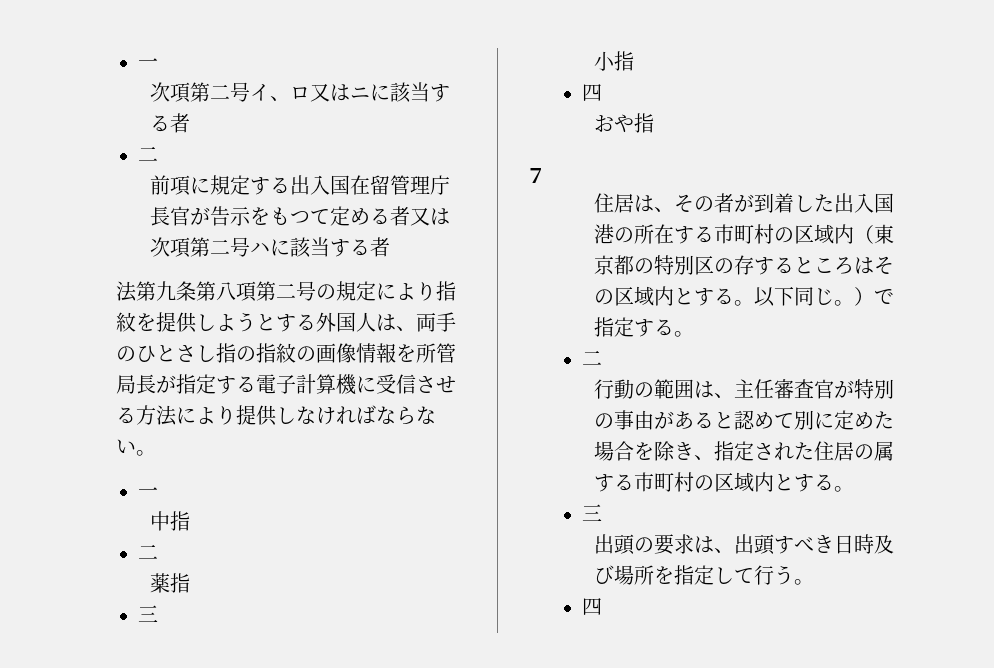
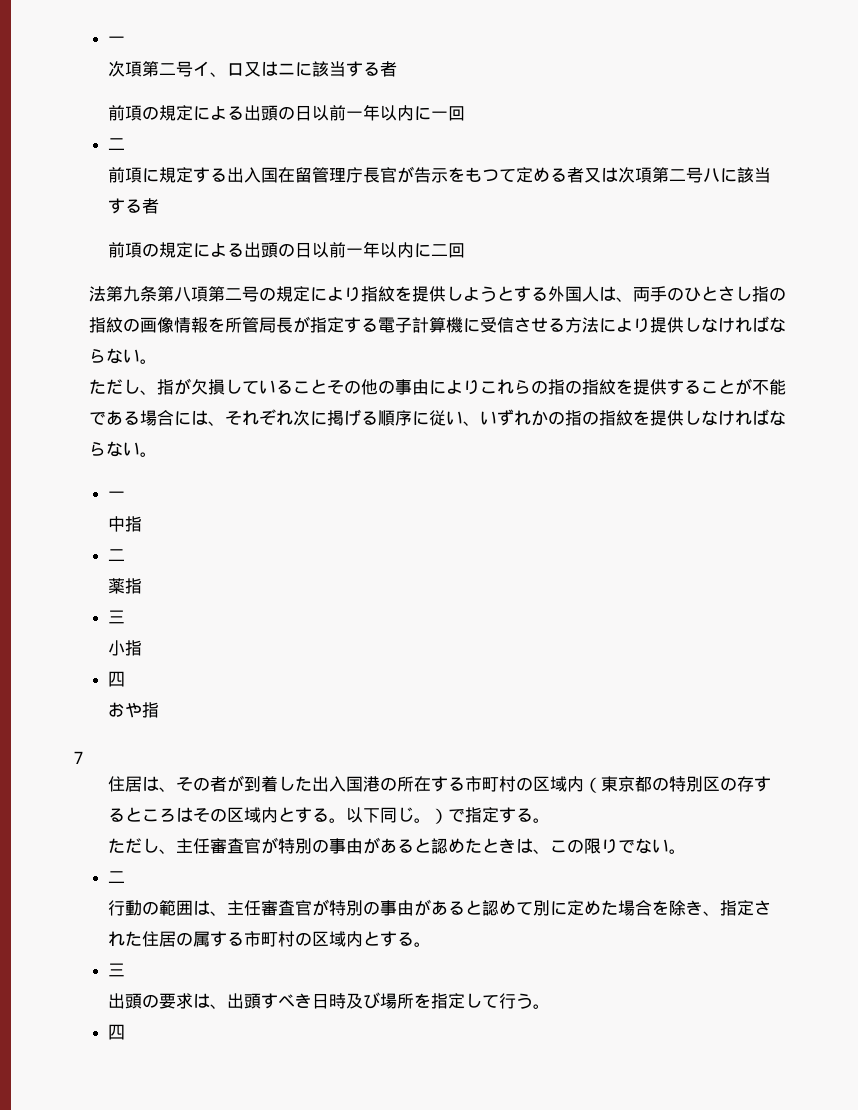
+ 前項の規定による出頭の日以前一年以内に一回
+ 前項の規定による出頭の日以前一年以内に二回
+ ただし、指が欠損していることその他の事由によりこれらの指の指紋を提供することが不能である場合には、それぞれ次に掲げる順序に従い、いずれかの指の指紋を提供しなければならない。
+ ただし、主任審査官が特別の事由があると認めたときは、この限りでない。

